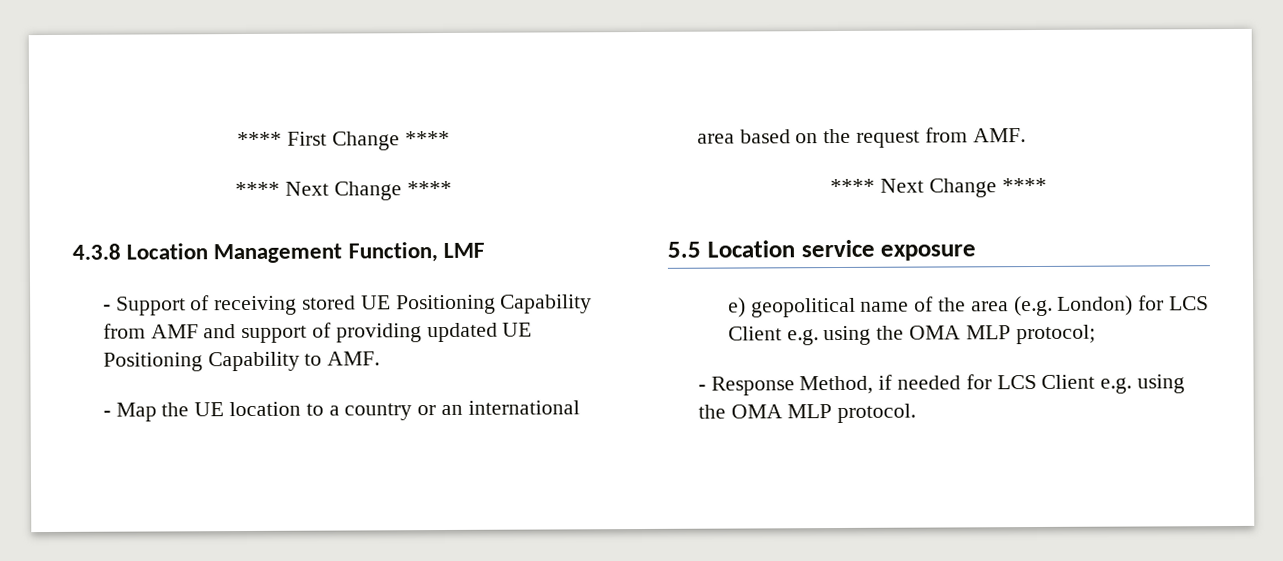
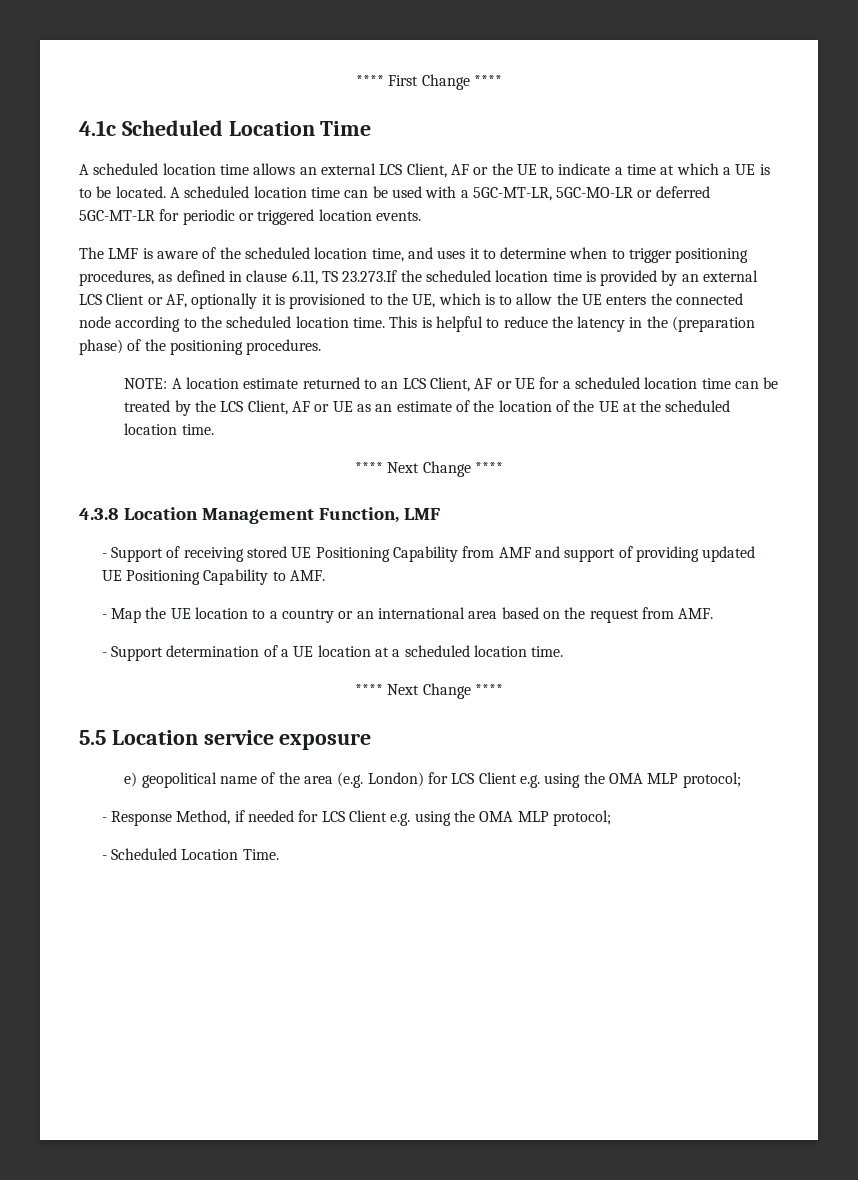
+ 4.1c Scheduled Location Time
+ A scheduled location time allows an external LCS Client, AF or the UE to indicate a time at which a UE is to be located. A scheduled location time can be used with a 5GC-MT-LR, 5GC-MO-LR or deferred 5GC-MT-LR for periodic or triggered location events.
+ The LMF is aware of the scheduled location time, and uses it to determine when to trigger positioning procedures, as defined in clause 6.11, TS 23.273.If the scheduled location time is provided by an external LCS Client or AF, optionally it is provisioned to the UE, which is to allow the UE enters the connected node according to the scheduled location time. This is helpful to reduce the latency in the (preparation phase) of the positioning procedures.
+ NOTE: A location estimate returned to an LCS Client, AF or UE for a scheduled location time can be treated by the LCS Client, AF or UE as an estimate of the location of the UE at the scheduled location time.
+ - Support determination of a UE location at a scheduled location time.
- - Response Method, if needed for LCS Client e.g. using the OMA MLP protocol.
+ - Response Method, if needed for LCS Client e.g. using the OMA MLP protocol;
+ - Scheduled Location Time.

